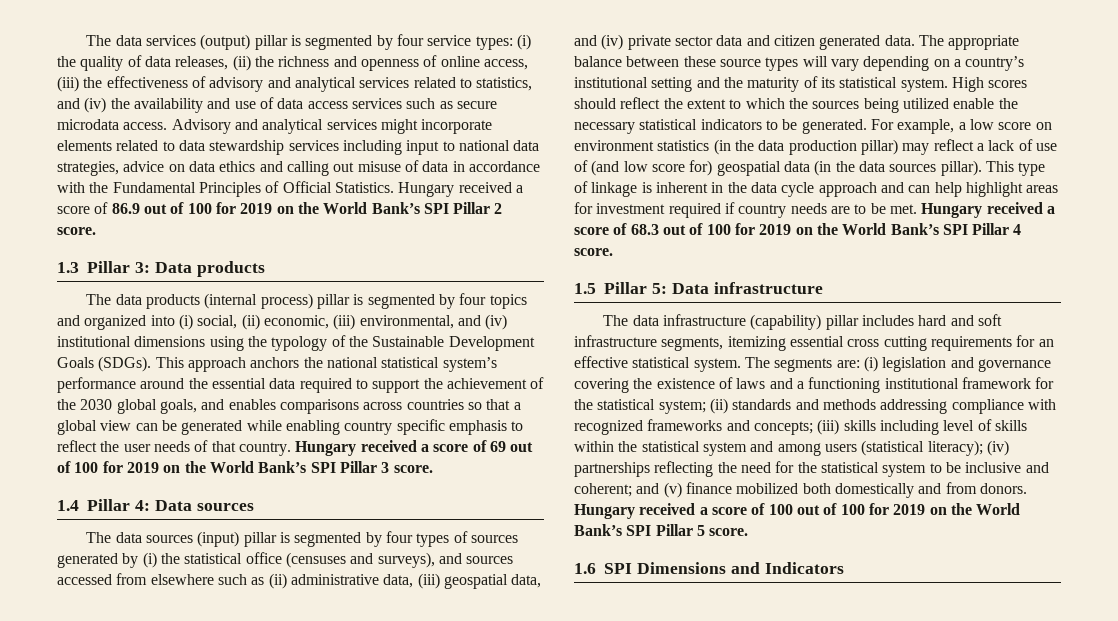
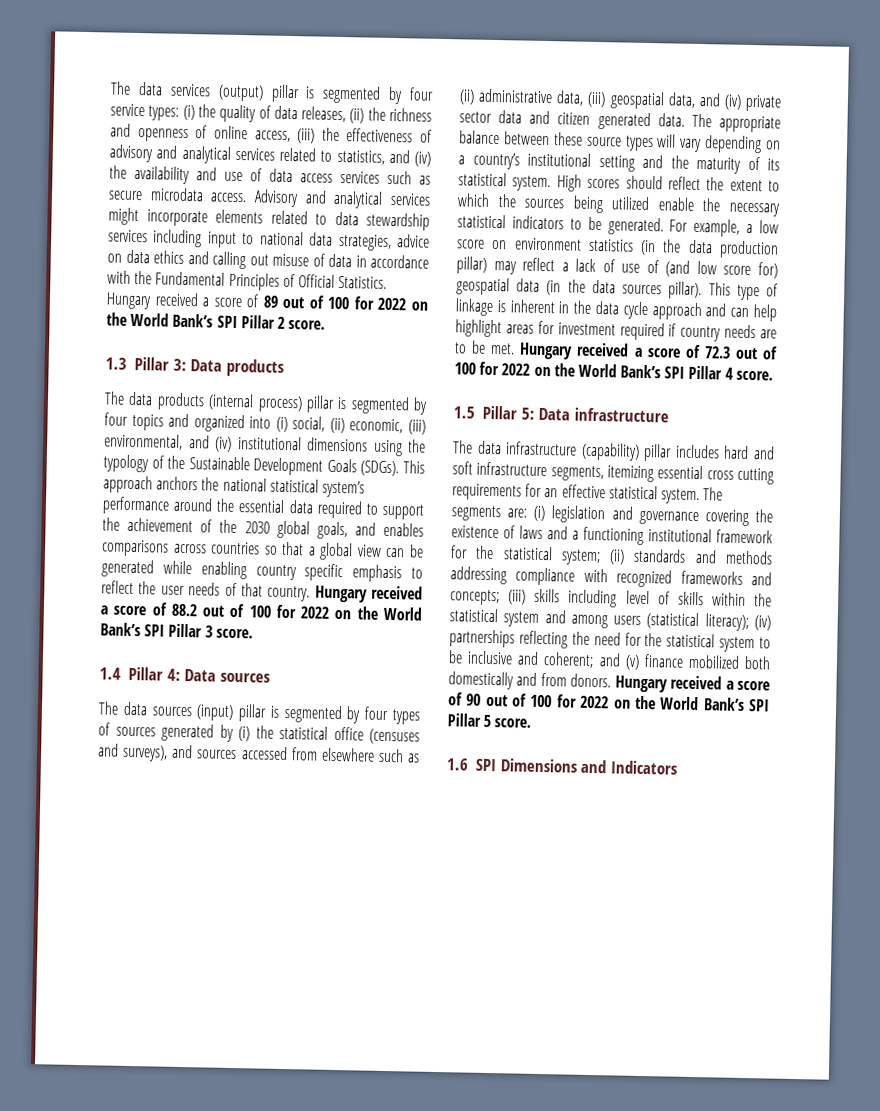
- Hungary received a score of 86.9 out of 100 for 2019 on the World Bank’s SPI Pillar 2 score.
+ Hungary received a score of 89 out of 100 for 2022 on the World Bank’s SPI Pillar 2 score.
- Hungary received a score of 69 out of 100 for 2019 on the World Bank’s SPI Pillar 3 score.
+ Hungary received a score of 88.2 out of 100 for 2022 on the World Bank’s SPI Pillar 3 score.
- Hungary received a score of 68.3 out of 100 for 2019 on the World Bank’s SPI Pillar 4 score.
+ Hungary received a score of 72.3 out of 100 for 2022 on the World Bank’s SPI Pillar 4 score.
- Hungary received a score of 100 out of 100 for 2019 on the World Bank’s SPI Pillar 5 score.
+ Hungary received a score of 90 out of 100 for 2022 on the World Bank’s SPI Pillar 5 score.

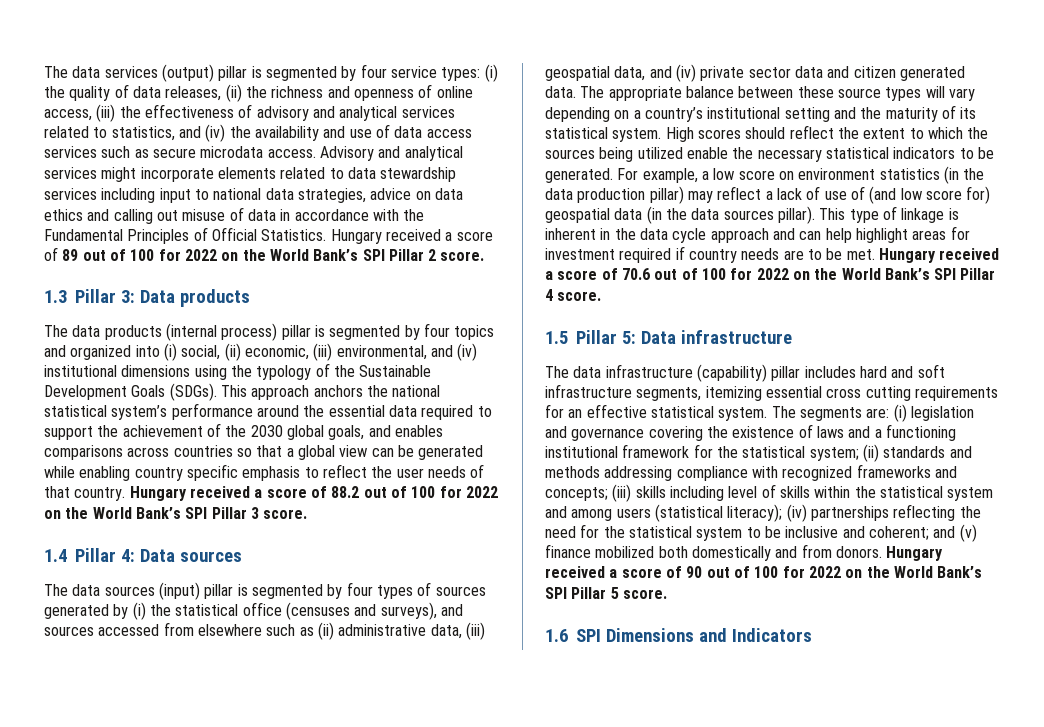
- Hungary received a score of 72.3 out of 100 for 2022 on the World Bank’s SPI Pillar 4 score.
+ Hungary received a score of 70.6 out of 100 for 2022 on the World Bank’s SPI Pillar 4 score.

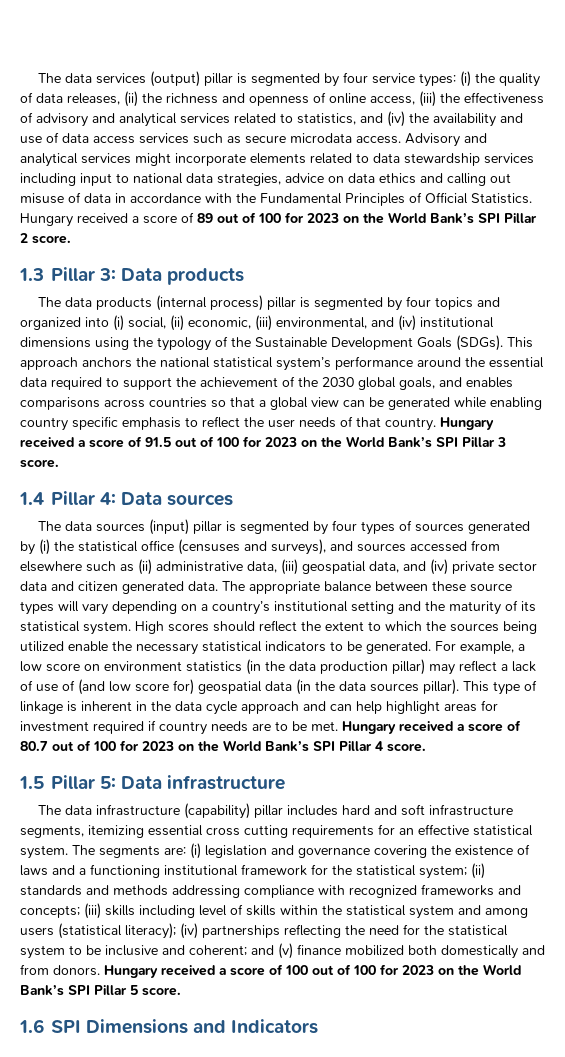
- Hungary received a score of 89 out of 100 for 2022 on the World Bank’s SPI Pillar 2 score.
+ Hungary received a score of 89 out of 100 for 2023 on the World Bank’s SPI Pillar 2 score.
- Hungary received a score of 88.2 out of 100 for 2022 on the World Bank’s SPI Pillar 3 score.
+ Hungary received a score of 91.5 out of 100 for 2023 on the World Bank’s SPI Pillar 3 score.
- Hungary received a score of 70.6 out of 100 for 2022 on the World Bank’s SPI Pillar 4 score.
+ Hungary received a score of 80.7 out of 100 for 2023 on the World Bank’s SPI Pillar 4 score.
- Hungary received a score of 90 out of 100 for 2022 on the World Bank’s SPI Pillar 5 score.
+ Hungary received a score of 100 out of 100 for 2023 on the World Bank’s SPI Pillar 5 score.

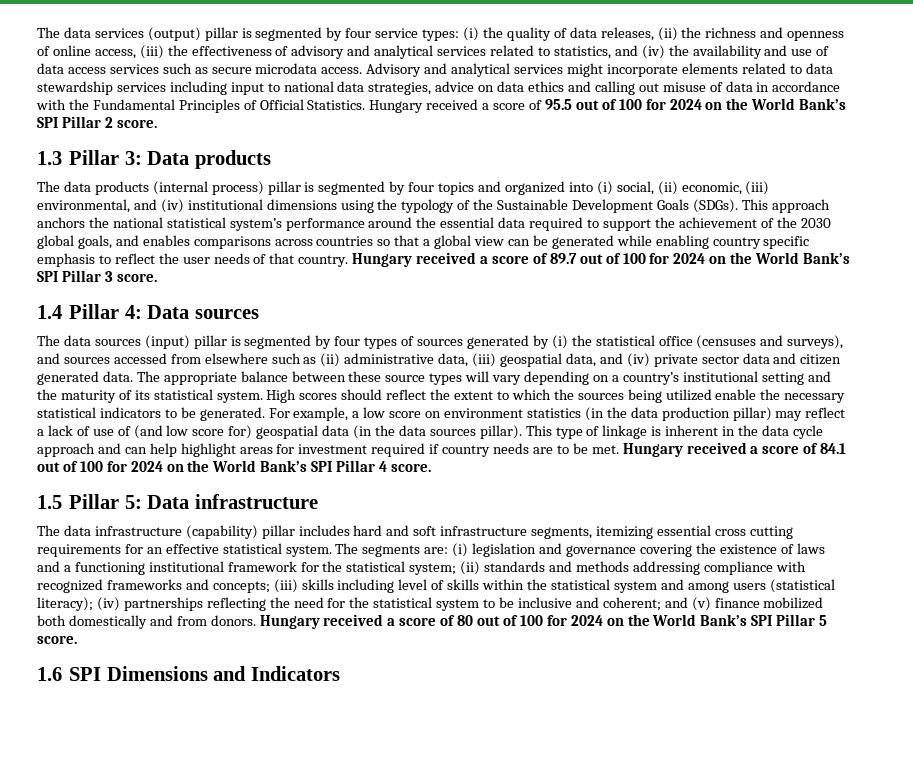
- Hungary received a score of 89 out of 100 for 2023 on the World Bank’s SPI Pillar 2 score.
+ Hungary received a score of 95.5 out of 100 for 2024 on the World Bank’s SPI Pillar 2 score.
- Hungary received a score of 91.5 out of 100 for 2023 on the World Bank’s SPI Pillar 3 score.
+ Hungary received a score of 89.7 out of 100 for 2024 on the World Bank’s SPI Pillar 3 score.
- Hungary received a score of 80.7 out of 100 for 2023 on the World Bank’s SPI Pillar 4 score.
+ Hungary received a score of 84.1 out of 100 for 2024 on the World Bank’s SPI Pillar 4 score.
- Hungary received a score of 100 out of 100 for 2023 on the World Bank’s SPI Pillar 5 score.
+ Hungary received a score of 80 out of 100 for 2024 on the World Bank’s SPI Pillar 5 score.

